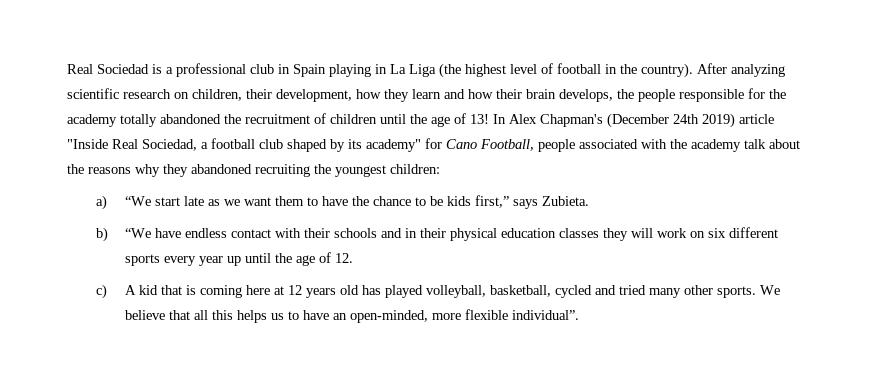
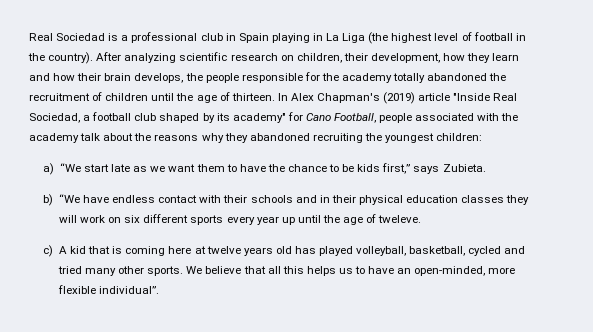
- After analyzing scientific research on children, their development, how they learn and how their brain develops, the people responsible for the academy totally abandoned the recruitment of children until the age of 13!
+ After analyzing scientific research on children, their development, how they learn and how their brain develops, the people responsible for the academy totally abandoned the recruitment of children until the age of thirteen.
- In Alex Chapman's (December 24th 2019) article "Inside Real Sociedad, a football club shaped by its academy" for Cano Football, people associated with the academy talk about the reasons why they abandoned recruiting the youngest children:
+ In Alex Chapman's (2019) article "Inside Real Sociedad, a football club shaped by its academy" for Cano Football, people associated with the academy talk about the reasons why they abandoned recruiting the youngest children:
- b) “We have endless contact with their schools and in their physical education classes they will work on six different sports every year up until the age of 12.
+ b) “We have endless contact with their schools and in their physical education classes they will work on six different sports every year up until the age of tweleve.
- c) A kid that is coming here at 12 years old has played volleyball, basketball, cycled and tried many other sports.
+ c) A kid that is coming here at twelve years old has played volleyball, basketball, cycled and tried many other sports.

